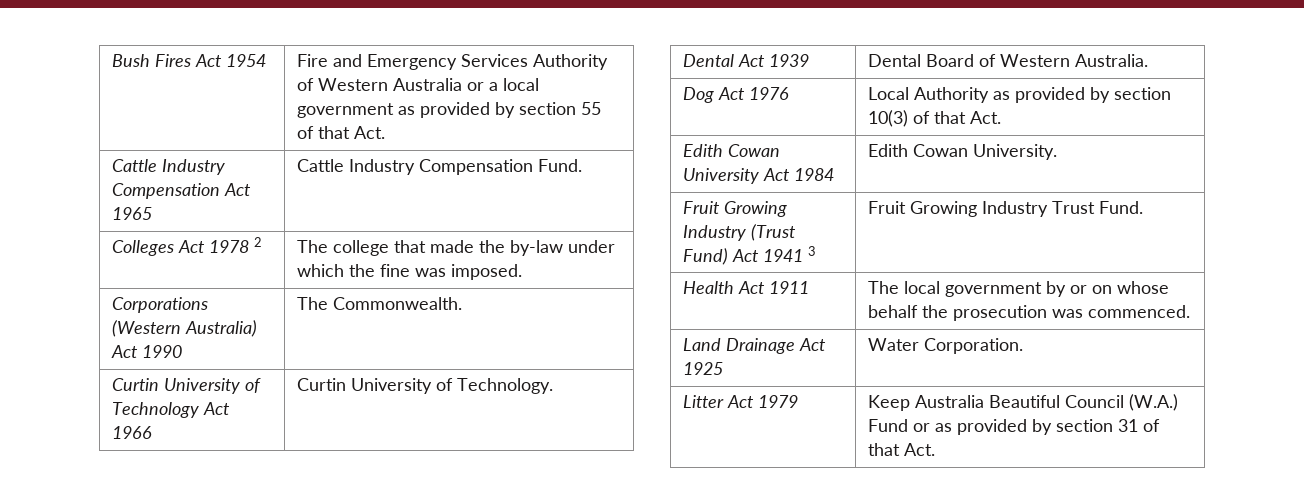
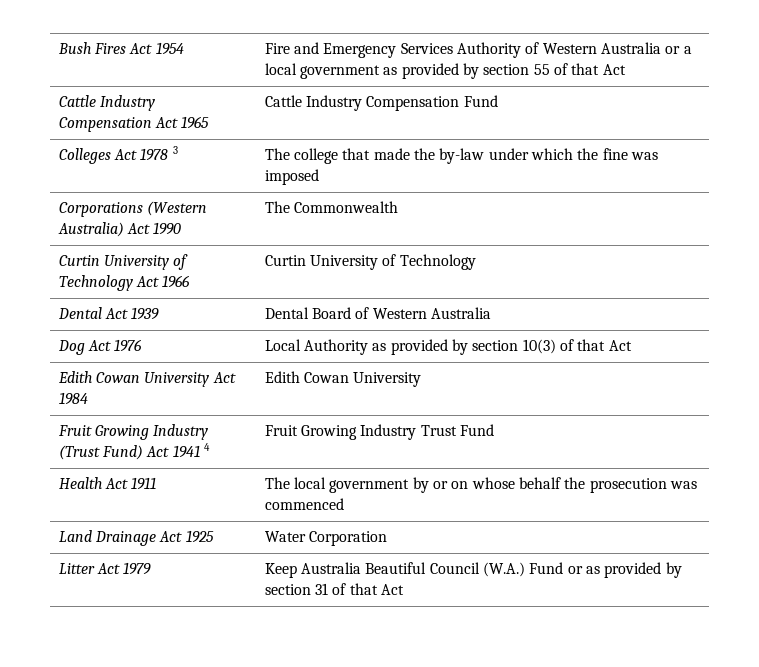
- Bush Fires Act 1954 | Fire and Emergency Services Authority of Western Australia or a local government as provided by section 55 of that Act.
+ Bush Fires Act 1954 | Fire and Emergency Services Authority of Western Australia or a local government as provided by section 55 of that Act
- Cattle Industry Compensation Act 1965 | Cattle Industry Compensation Fund.
+ Cattle Industry Compensation Act 1965 | Cattle Industry Compensation Fund
- Colleges Act 1978 2 | The college that made the by-law under which the fine was imposed.
+ Colleges Act 1978 3 | The college that made the by-law under which the fine was imposed
- Corporations (Western Australia) Act 1990 | The Commonwealth.
+ Corporations (Western Australia) Act 1990 | The Commonwealth
- Curtin University of Technology Act 1966 | Curtin University of Technology.
+ Curtin University of Technology Act 1966 | Curtin University of Technology
- Dental Act 1939 | Dental Board of Western Australia.
+ Dental Act 1939 | Dental Board of Western Australia
- Dog Act 1976 | Local Authority as provided by section 10(3) of that Act.
+ Dog Act 1976 | Local Authority as provided by section 10(3) of that Act
- Edith Cowan University Act 1984 | Edith Cowan University.
+ Edith Cowan University Act 1984 | Edith Cowan University
- Fruit Growing Industry (Trust Fund) Act 1941 3 | Fruit Growing Industry Trust Fund.
+ Fruit Growing Industry (Trust Fund) Act 1941 4 | Fruit Growing Industry Trust Fund
- Health Act 1911 | The local government by or on whose behalf the prosecution was commenced.
+ Health Act 1911 | The local government by or on whose behalf the prosecution was commenced
- Land Drainage Act 1925 | Water Corporation.
+ Land Drainage Act 1925 | Water Corporation
- Litter Act 1979 | Keep Australia Beautiful Council (W.A.) Fund or as provided by section 31 of that Act.
+ Litter Act 1979 | Keep Australia Beautiful Council (W.A.) Fund or as provided by section 31 of that Act

